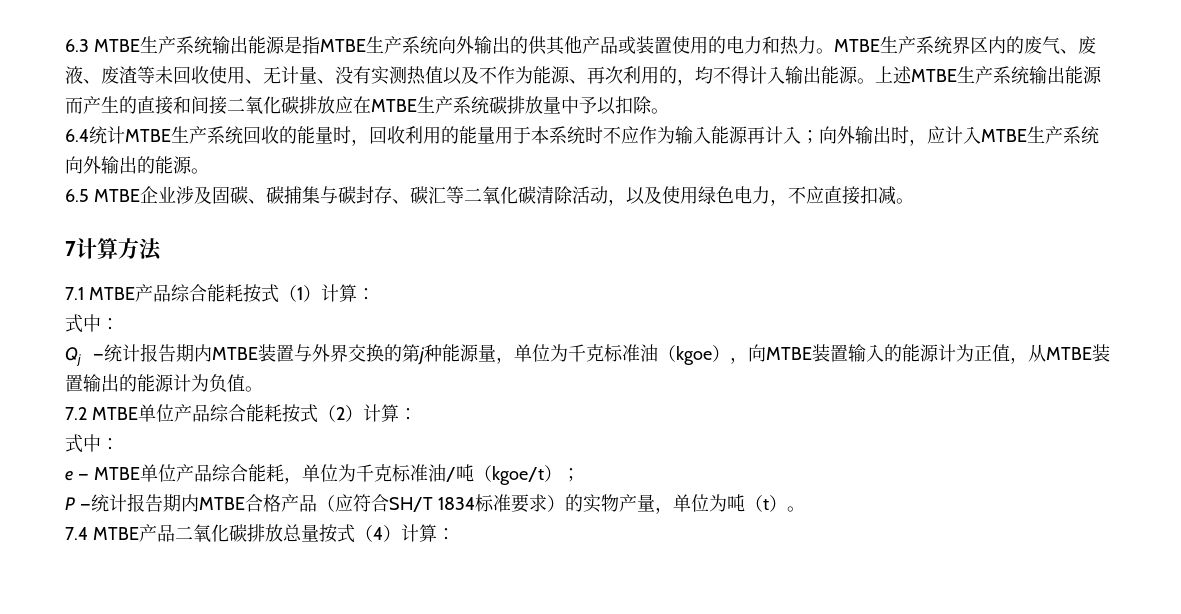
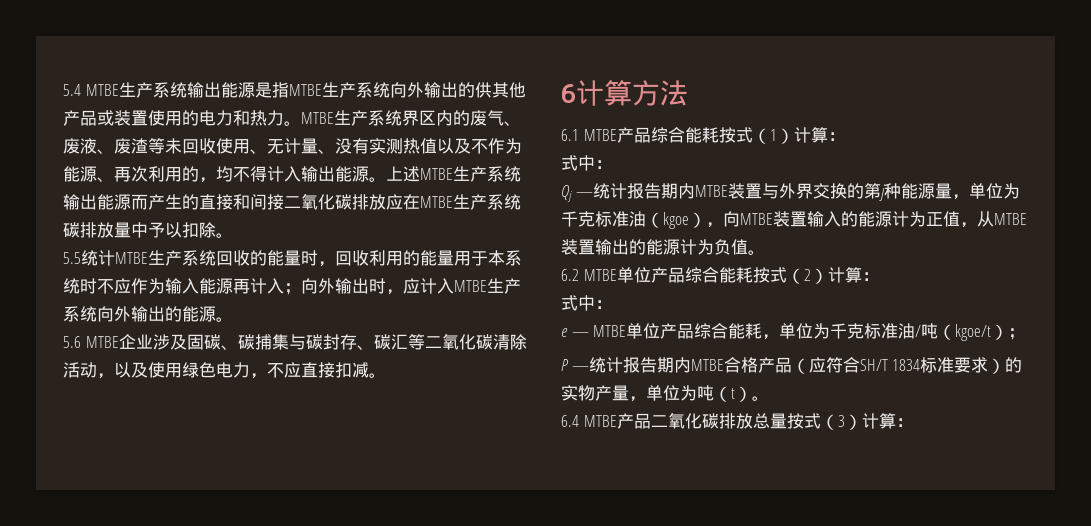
- 6.3 MTBE生产系统输出能源是指MTBE生产系统向外输出的供其他产品或装置使用的电力和热力。
+ 5.4 MTBE生产系统输出能源是指MTBE生产系统向外输出的供其他产品或装置使用的电力和热力。
- 6.4统计MTBE生产系统回收的能量时，回收利用的能量用于本系统时不应作为输入能源再计入；向外输出时，应计入MTBE生产系统向外输出的能源。
+ 5.5统计MTBE生产系统回收的能量时，回收利用的能量用于本系统时不应作为输入能源再计入；向外输出时，应计入MTBE生产系统向外输出的能源。
- 6.5 MTBE企业涉及固碳、碳捕集与碳封存、碳汇等二氧化碳清除活动，以及使用绿色电力，不应直接扣减。
+ 5.6 MTBE企业涉及固碳、碳捕集与碳封存、碳汇等二氧化碳清除活动，以及使用绿色电力，不应直接扣减。
- 7计算方法
+ 6计算方法
- 7.1 MTBE产品综合能耗按式（1）计算：
+ 6.1 MTBE产品综合能耗按式（1）计算：
- 7.2 MTBE单位产品综合能耗按式（2）计算：
+ 6.2 MTBE单位产品综合能耗按式（2）计算：
- 7.4 MTBE产品二氧化碳排放总量按式（4）计算：
+ 6.4 MTBE产品二氧化碳排放总量按式（3）计算：

